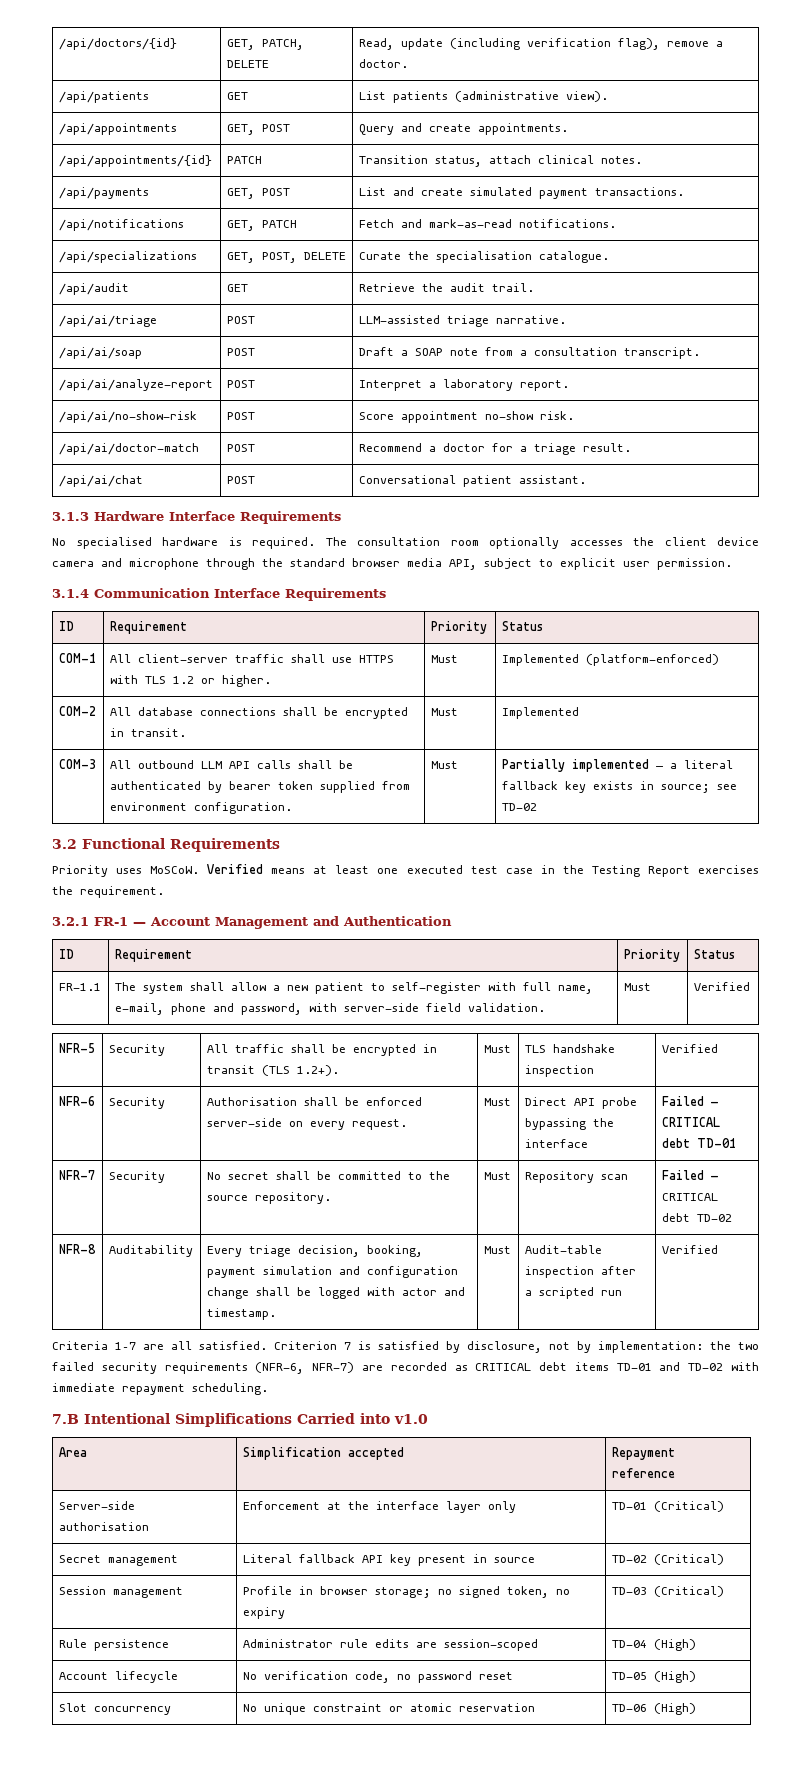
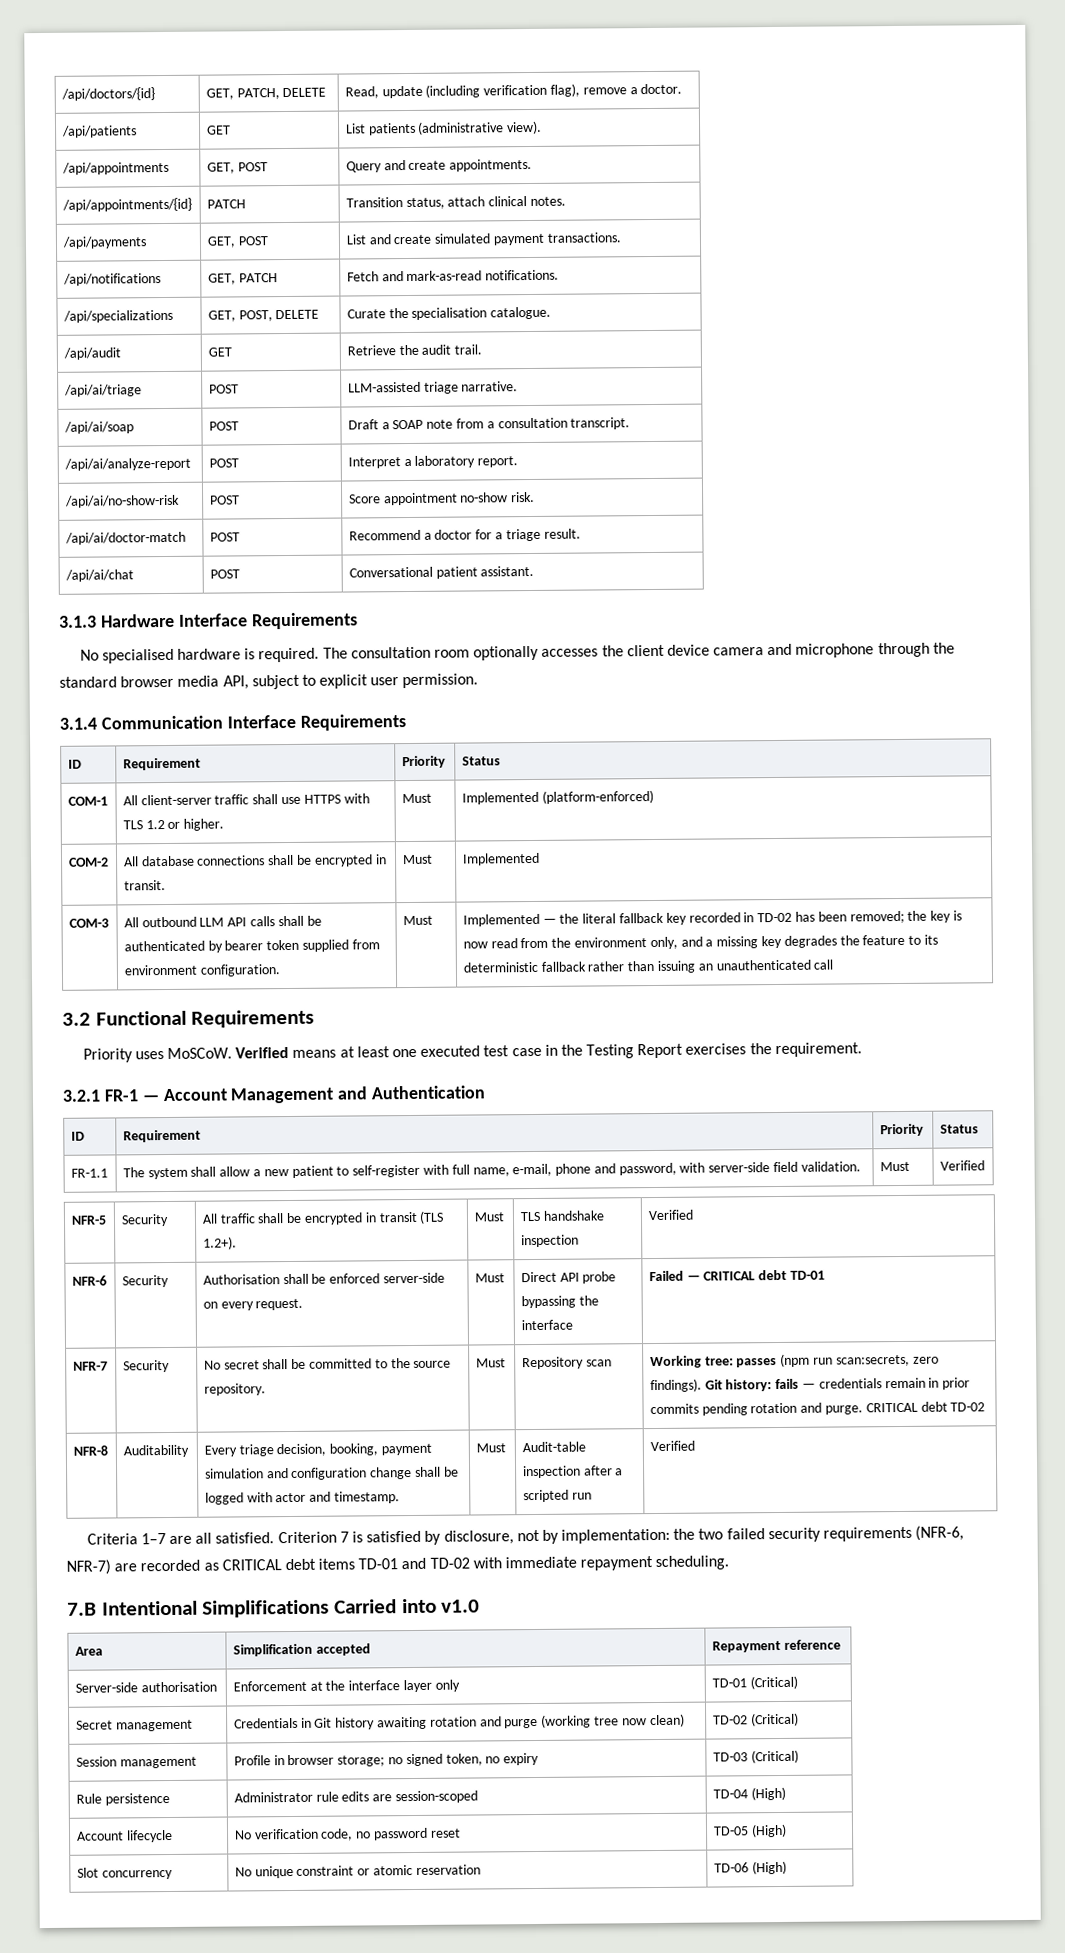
- Partially implemented — a literal fallback key exists in source; see TD-02
+ Implemented — the literal fallback key recorded in TD-02 has been removed; the key is now read from the environment only, and a missing key degrades the feature to its deterministic fallback rather than issuing an unauthenticated call
- NFR-7 | Security | No secret shall be committed to the source repository. | Must | Repository scan | Failed — CRITICAL debt TD-02
+ NFR-7 | Security | No secret shall be committed to the source repository. | Must | Repository scan | Working tree: passes (npm run scan:secrets, zero findings). Git history: fails — credentials remain in prior commits pending rotation and purge. CRITICAL debt TD-02
- Secret management | Literal fallback API key present in source | TD-02 (Critical)
+ Secret management | Credentials in Git history awaiting rotation and purge (working tree now clean) | TD-02 (Critical)

